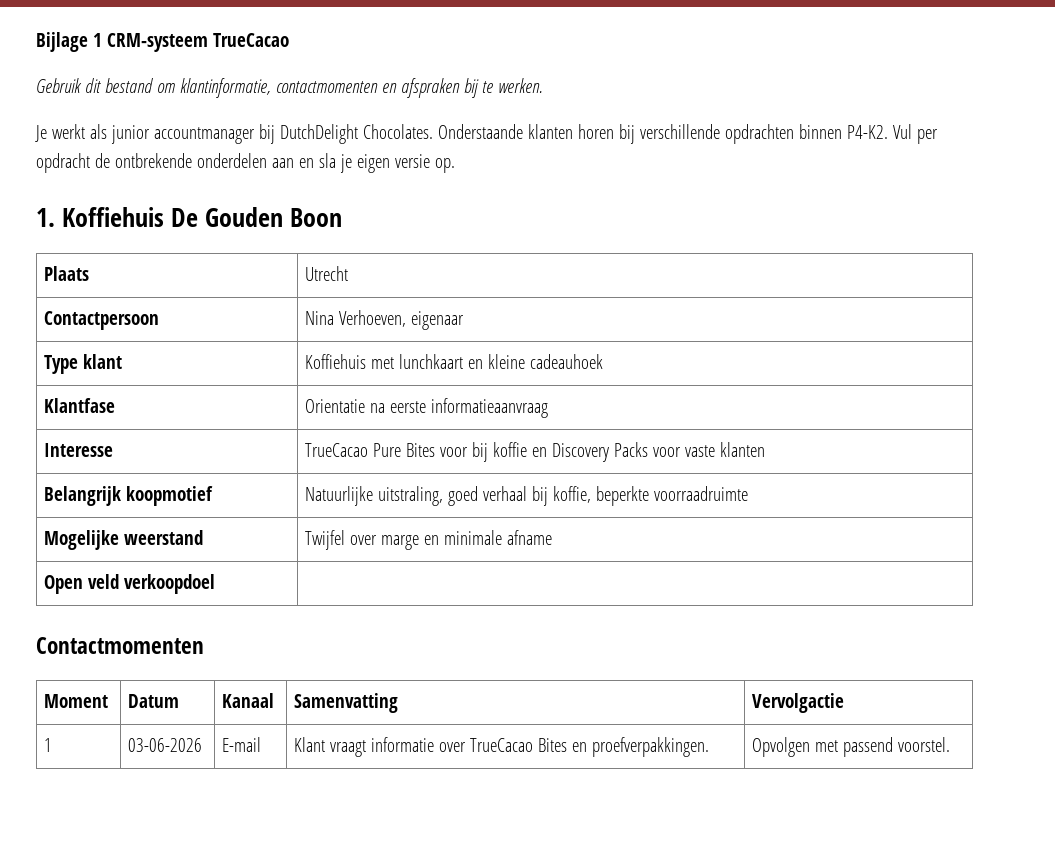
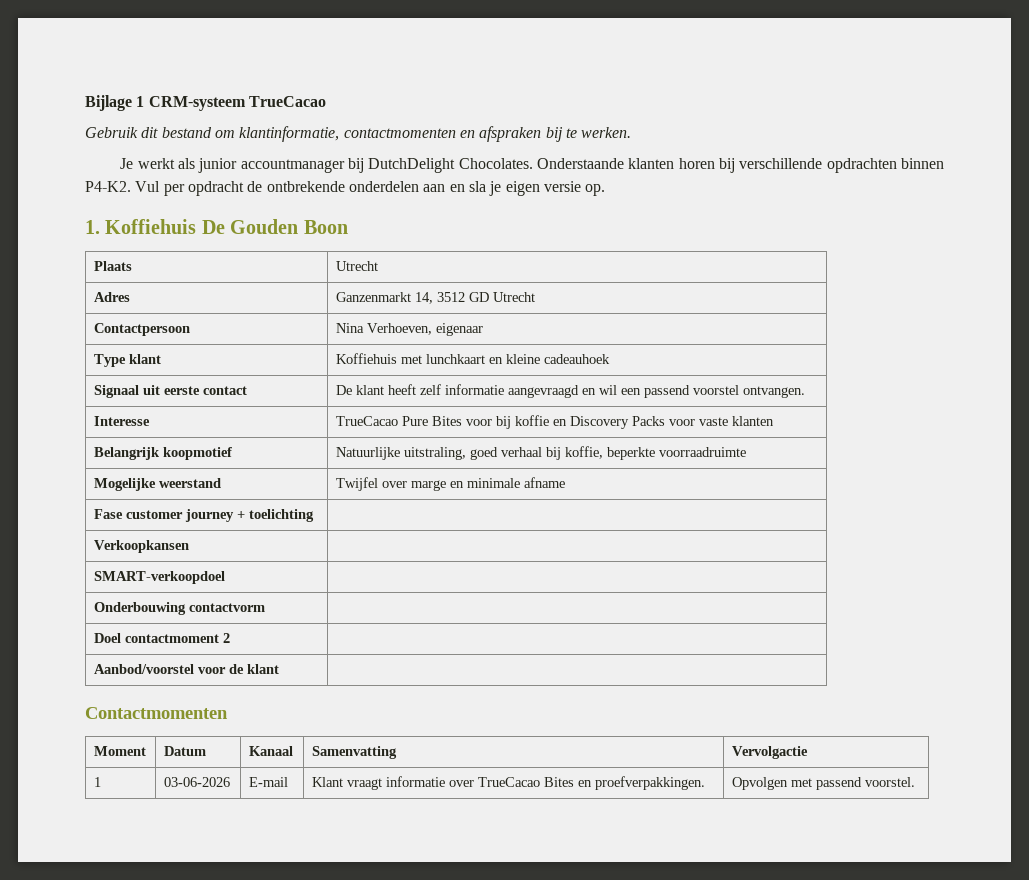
+ Adres | Ganzenmarkt 14, 3512 GD Utrecht
- Klantfase | Orientatie na eerste informatieaanvraag
+ Signaal uit eerste contact | De klant heeft zelf informatie aangevraagd en wil een passend voorstel ontvangen.
- Open veld verkoopdoel |
+ Fase customer journey + toelichting |
+ Verkoopkansen |
+ SMART-verkoopdoel |
+ Onderbouwing contactvorm |
+ Doel contactmoment 2 |
+ Aanbod/voorstel voor de klant |

